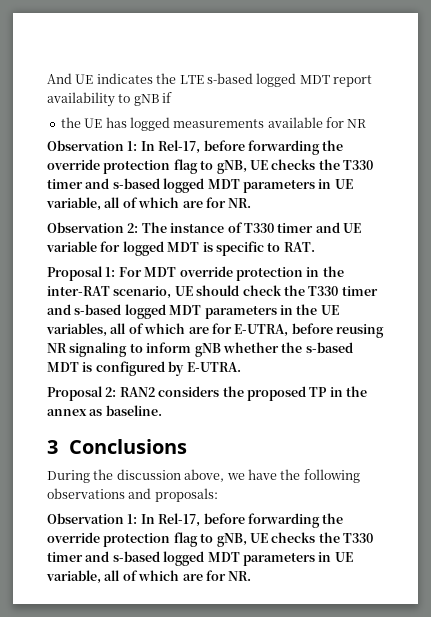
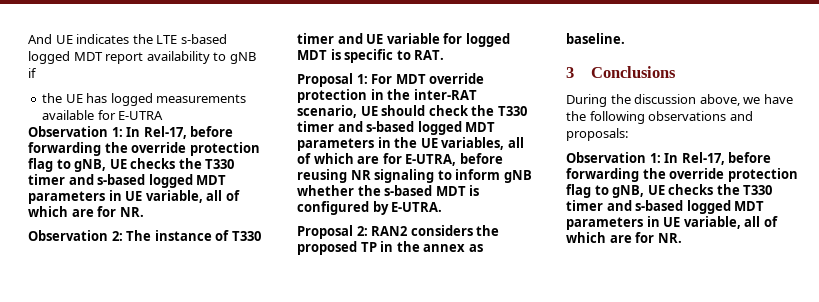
- the UE has logged measurements available for NR
+ the UE has logged measurements available for E-UTRA

